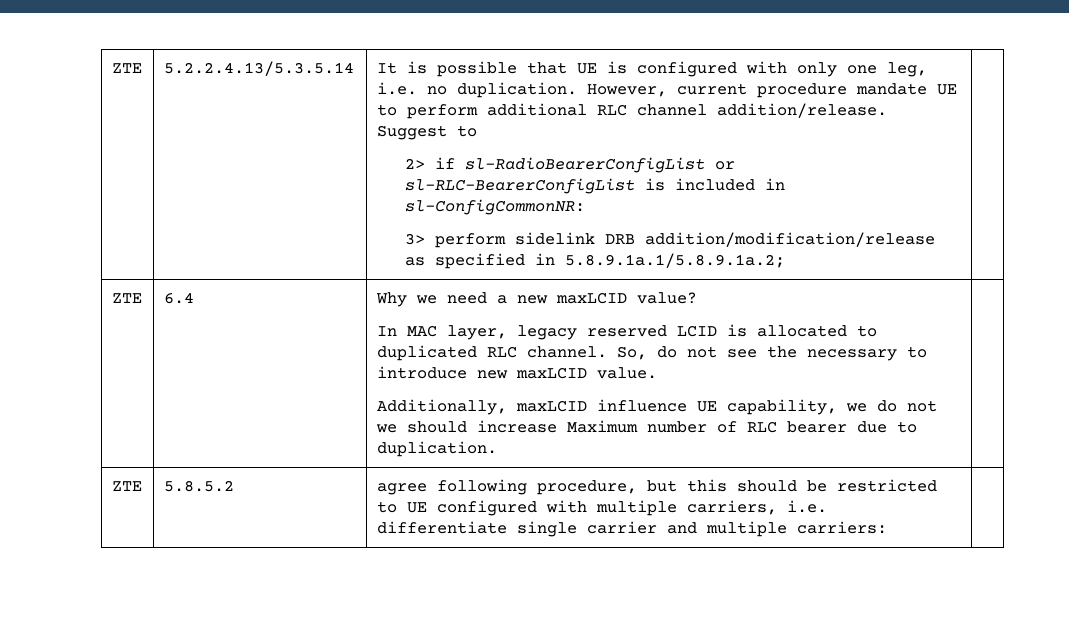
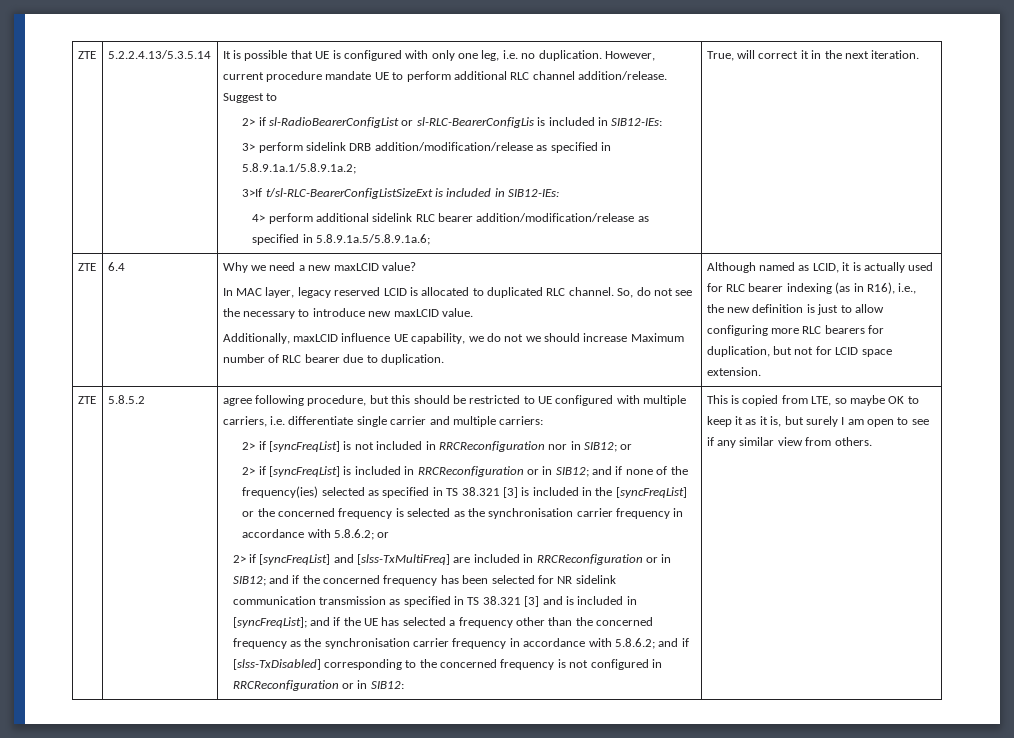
- 2> if sl-RadioBearerConfigList or sl-RLC-BearerConfigList is included in sl-ConfigCommonNR:
+ 2> if sl-RadioBearerConfigList or sl-RLC-BearerConfigLis is included in SIB12-IEs:
+ 3>If t/sl-RLC-BearerConfigListSizeExt is included in SIB12-IEs:
+ 4> perform additional sidelink RLC bearer addition/modification/release as specified in 5.8.9.1a.5/5.8.9.1a.6; | True, will correct it in the next iteration.
+ Although named as LCID, it is actually used for RLC bearer indexing (as in R16), i.e., the new definition is just to allow configuring more RLC bearers for duplication, but not for LCID space extension.
+ 2> if [syncFreqList] is not included in RRCReconfiguration nor in SIB12; or
+ 2> if [syncFreqList] is included in RRCReconfiguration or in SIB12; and if none of the frequency(ies) selected as specified in TS 38.321 [3] is included in the [syncFreqList] or the concerned frequency is selected as the synchronisation carrier frequency in accordance with 5.8.6.2; or
+ 2> if [syncFreqList] and [slss-TxMultiFreq] are included in RRCReconfiguration or in SIB12; and if the concerned frequency has been selected for NR sidelink communication transmission as specified in TS 38.321 [3] and is included in [syncFreqList]; and if the UE has selected a frequency other than the concerned frequency as the synchronisation carrier frequency in accordance with 5.8.6.2; and if [slss-TxDisabled] corresponding to the concerned frequency is not configured in RRCReconfiguration or in SIB12: | This is copied from LTE, so maybe OK to keep it as it is, but surely I am open to see if any similar view from others.

